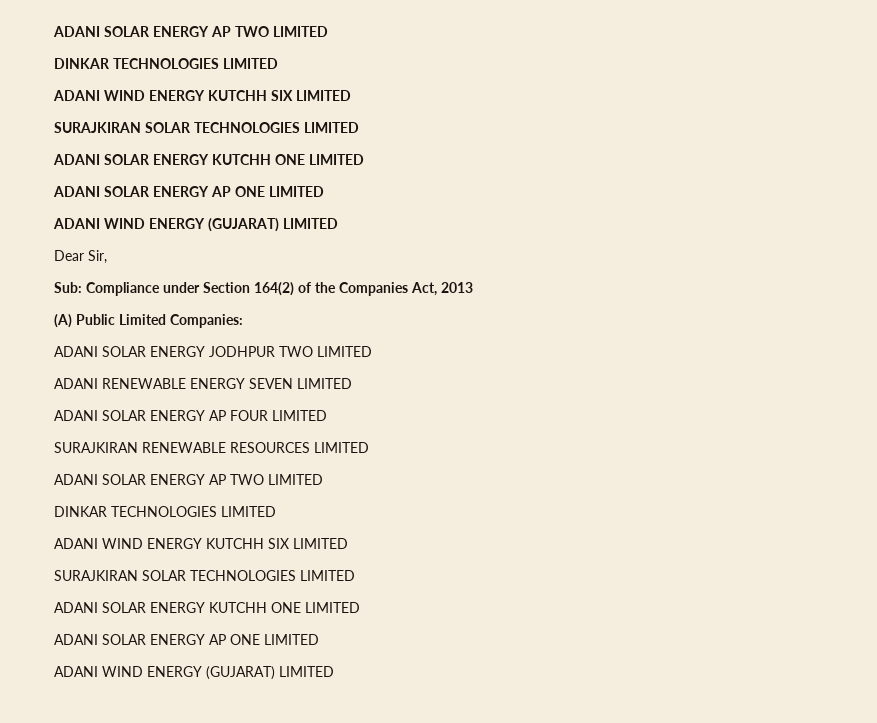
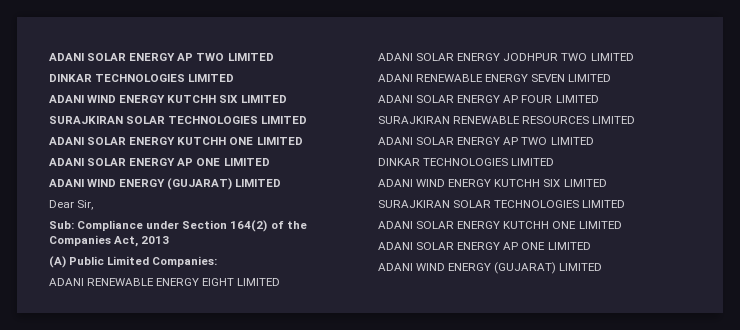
+ ADANI RENEWABLE ENERGY EIGHT LIMITED

